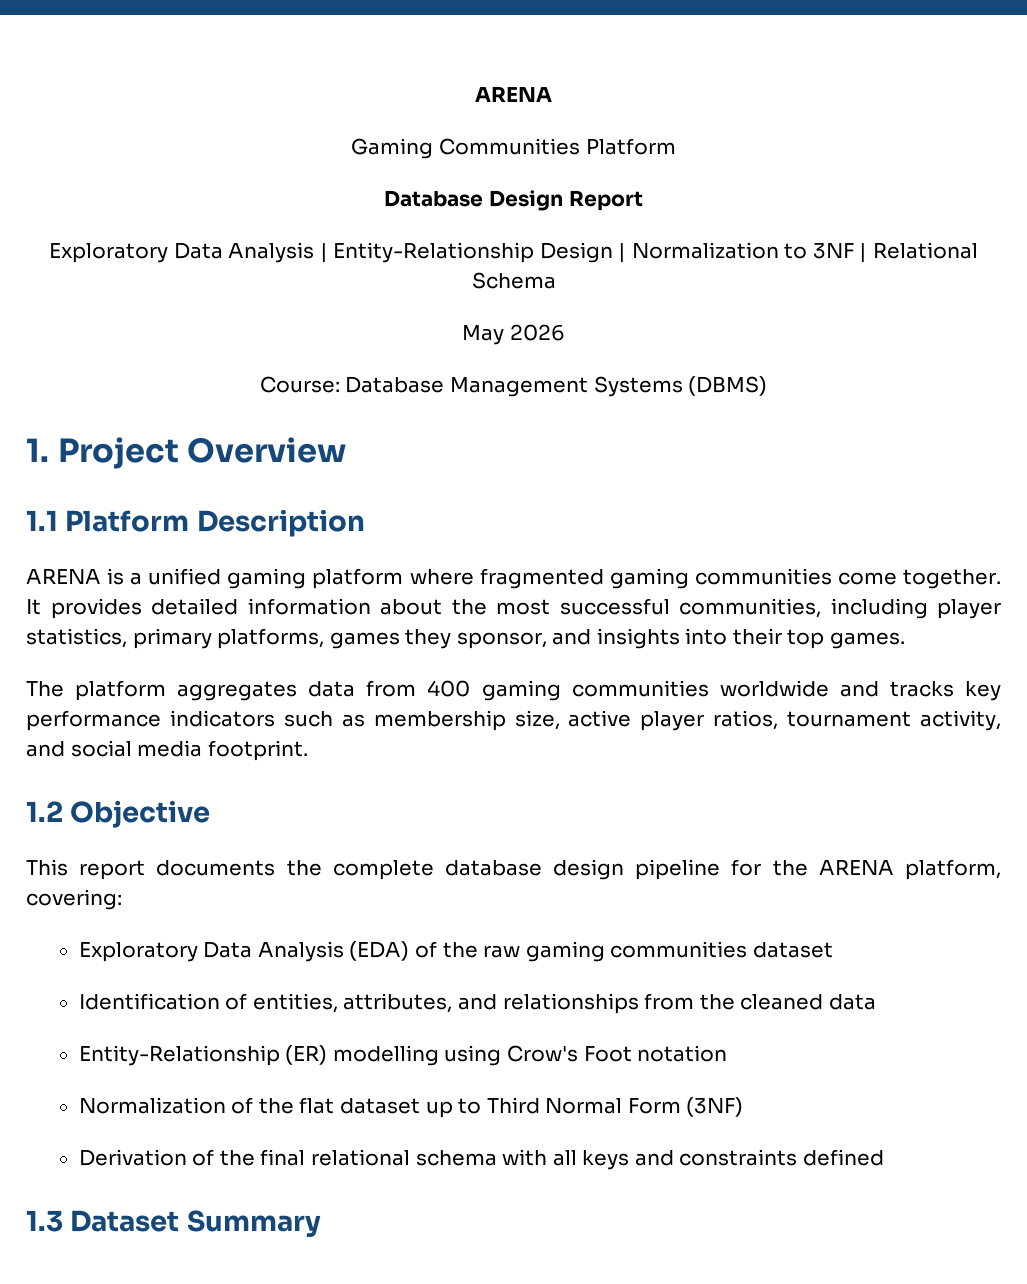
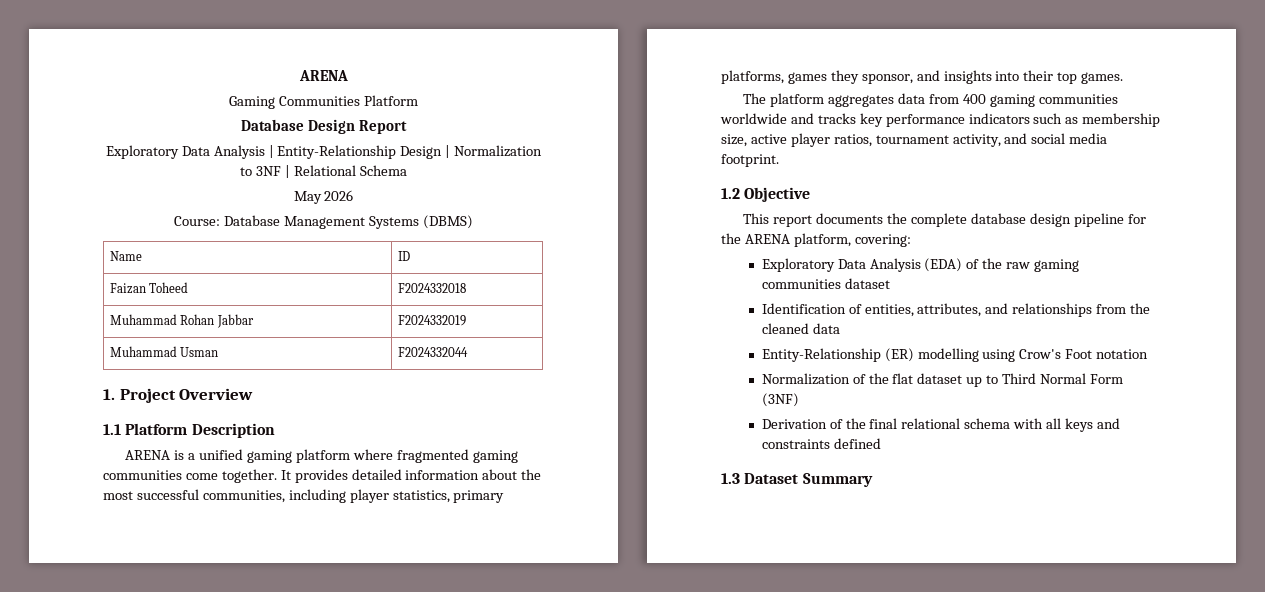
+ Name | ID
+ Faizan Toheed | F2024332018
+ Muhammad Rohan Jabbar | F2024332019
+ Muhammad Usman | F2024332044

